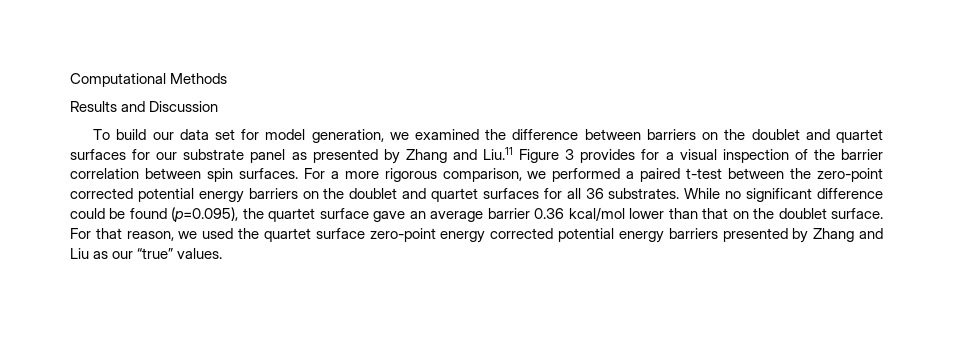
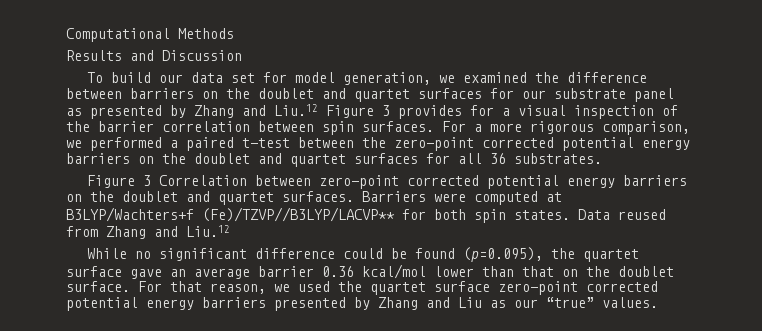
- To build our data set for model generation, we examined the difference between barriers on the doublet and quartet surfaces for our substrate panel as presented by Zhang and Liu.11 Figure 3 provides for a visual inspection of the barrier correlation between spin surfaces.
+ To build our data set for model generation, we examined the difference between barriers on the doublet and quartet surfaces for our substrate panel as presented by Zhang and Liu.12 Figure 3 provides for a visual inspection of the barrier correlation between spin surfaces.
- For a more rigorous comparison, we performed a paired t-test between the zero-point corrected potential energy barriers on the doublet and quartet surfaces for all 36 substrates. While no significant difference could be found (p=0.095), the quartet surface gave an average barrier 0.36 kcal/mol lower than that on the doublet surface.
+ For a more rigorous comparison, we performed a paired t-test between the zero-point corrected potential energy barriers on the doublet and quartet surfaces for all 36 substrates.
+ Figure 3 Correlation between zero-point corrected potential energy barriers on the doublet and quartet surfaces. Barriers were computed at B3LYP/Wachters+f (Fe)/TZVP//B3LYP/LACVP** for both spin states. Data reused from Zhang and Liu.12
+ While no significant difference could be found (p=0.095), the quartet surface gave an average barrier 0.36 kcal/mol lower than that on the doublet surface.
- For that reason, we used the quartet surface zero-point energy corrected potential energy barriers presented by Zhang and Liu as our “true” values.
+ For that reason, we used the quartet surface zero-point corrected potential energy barriers presented by Zhang and Liu as our “true” values.

